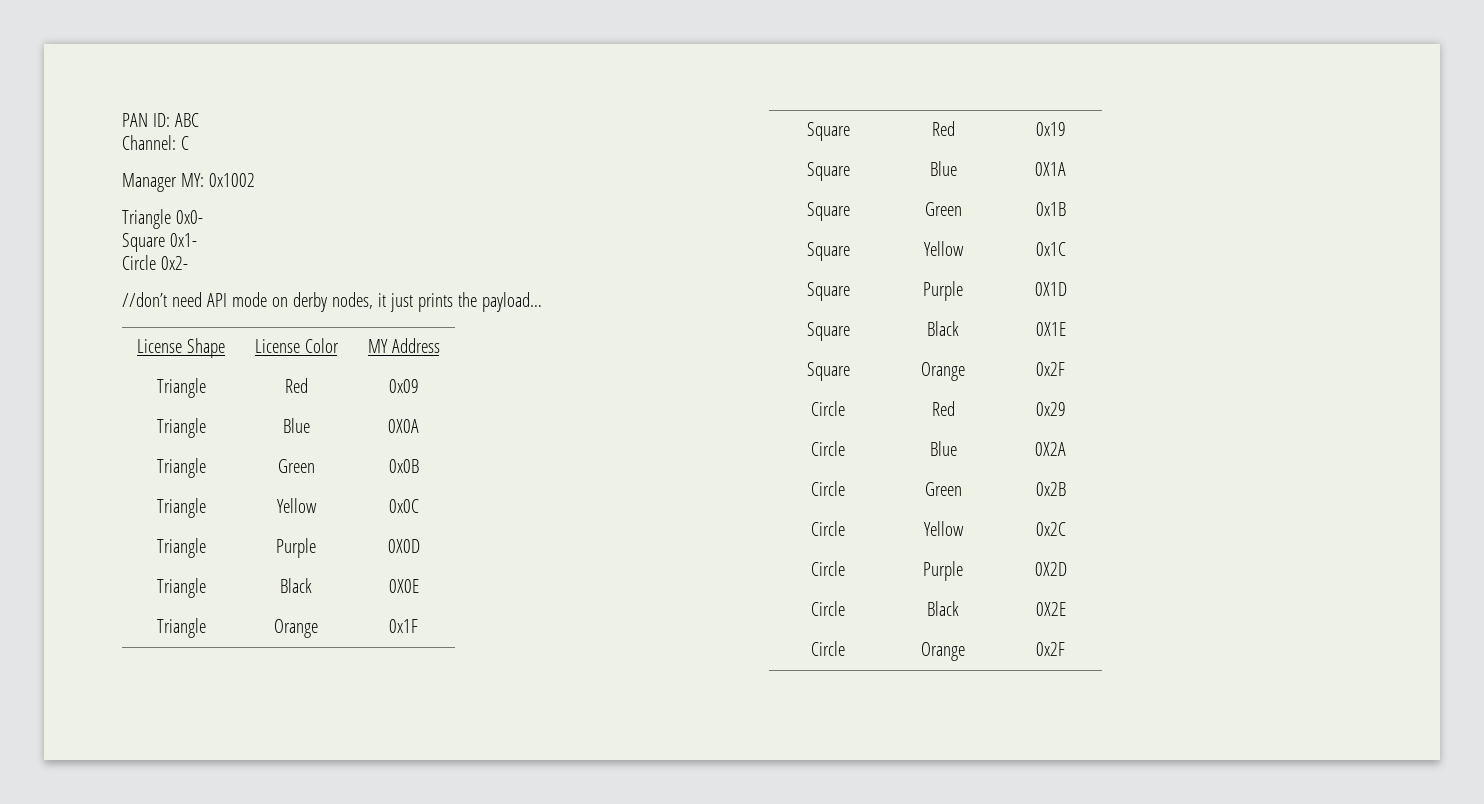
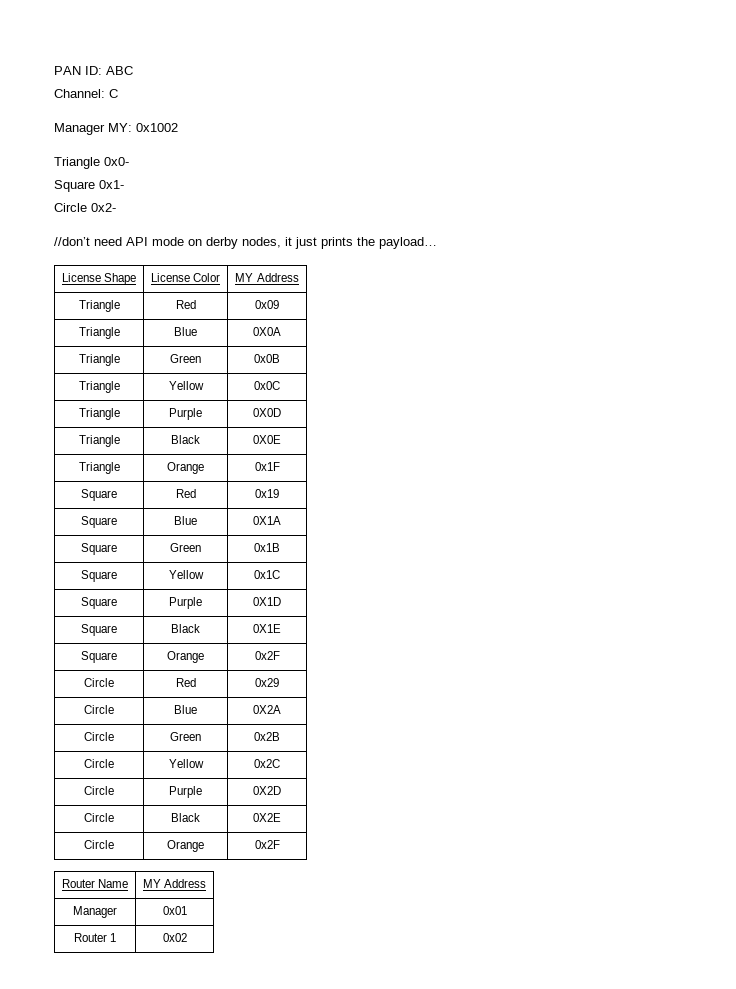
+ Router Name | MY Address
+ Manager | 0x01
+ Router 1 | 0x02

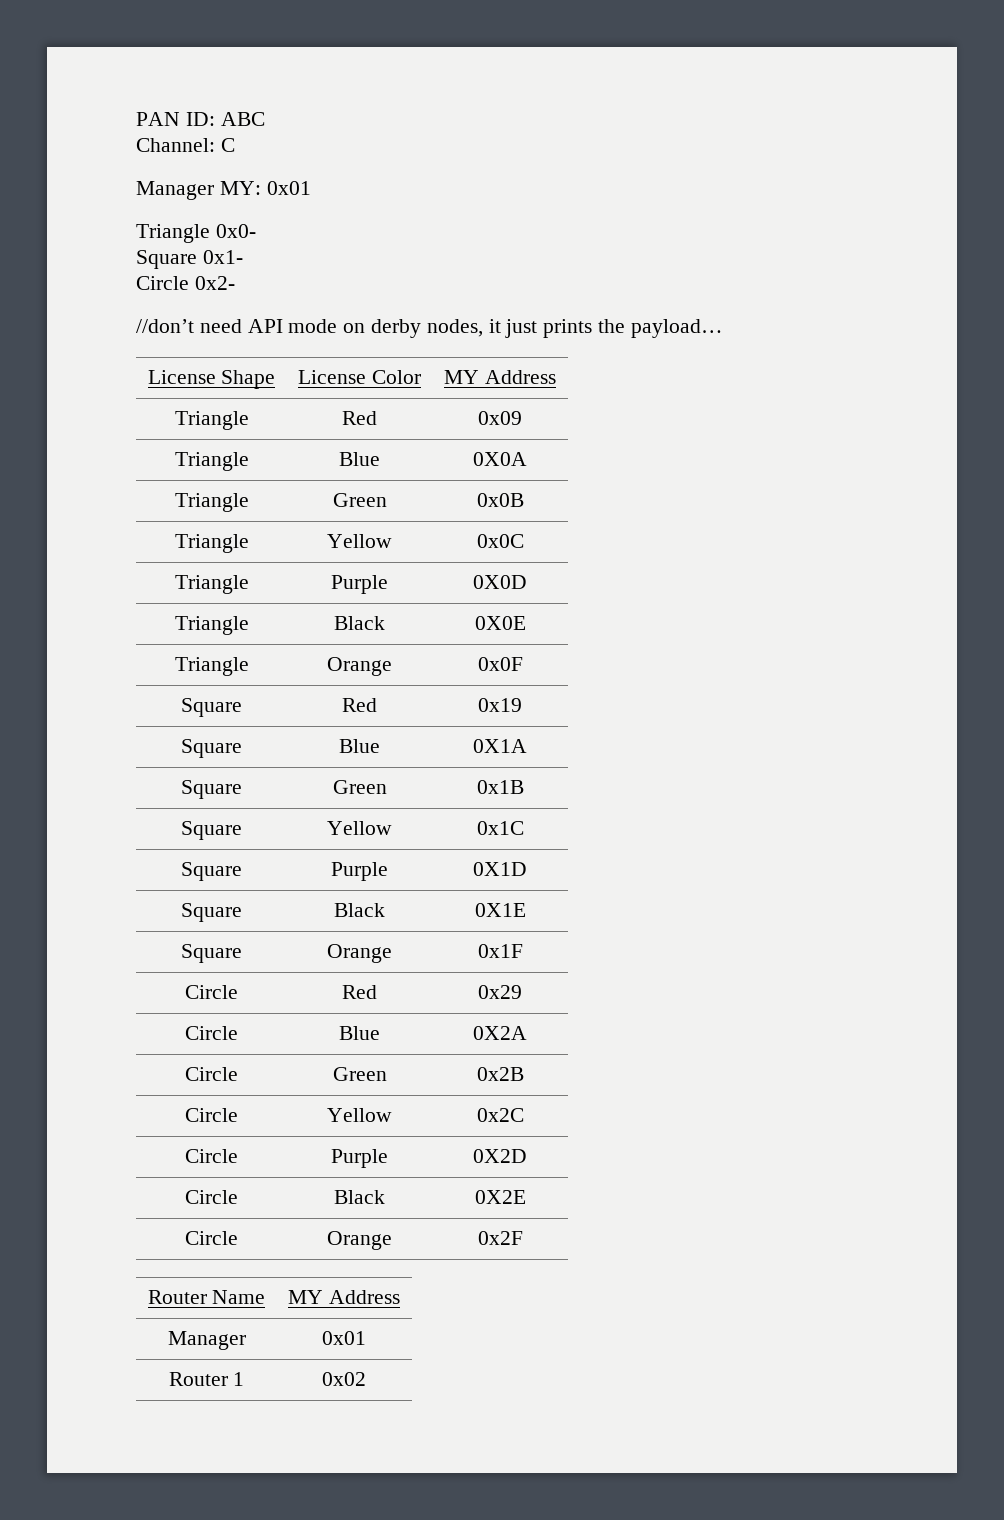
- Manager MY: 0x1002
+ Manager MY: 0x01
- Triangle | Orange | 0x1F
+ Triangle | Orange | 0x0F
- Square | Orange | 0x2F
+ Square | Orange | 0x1F

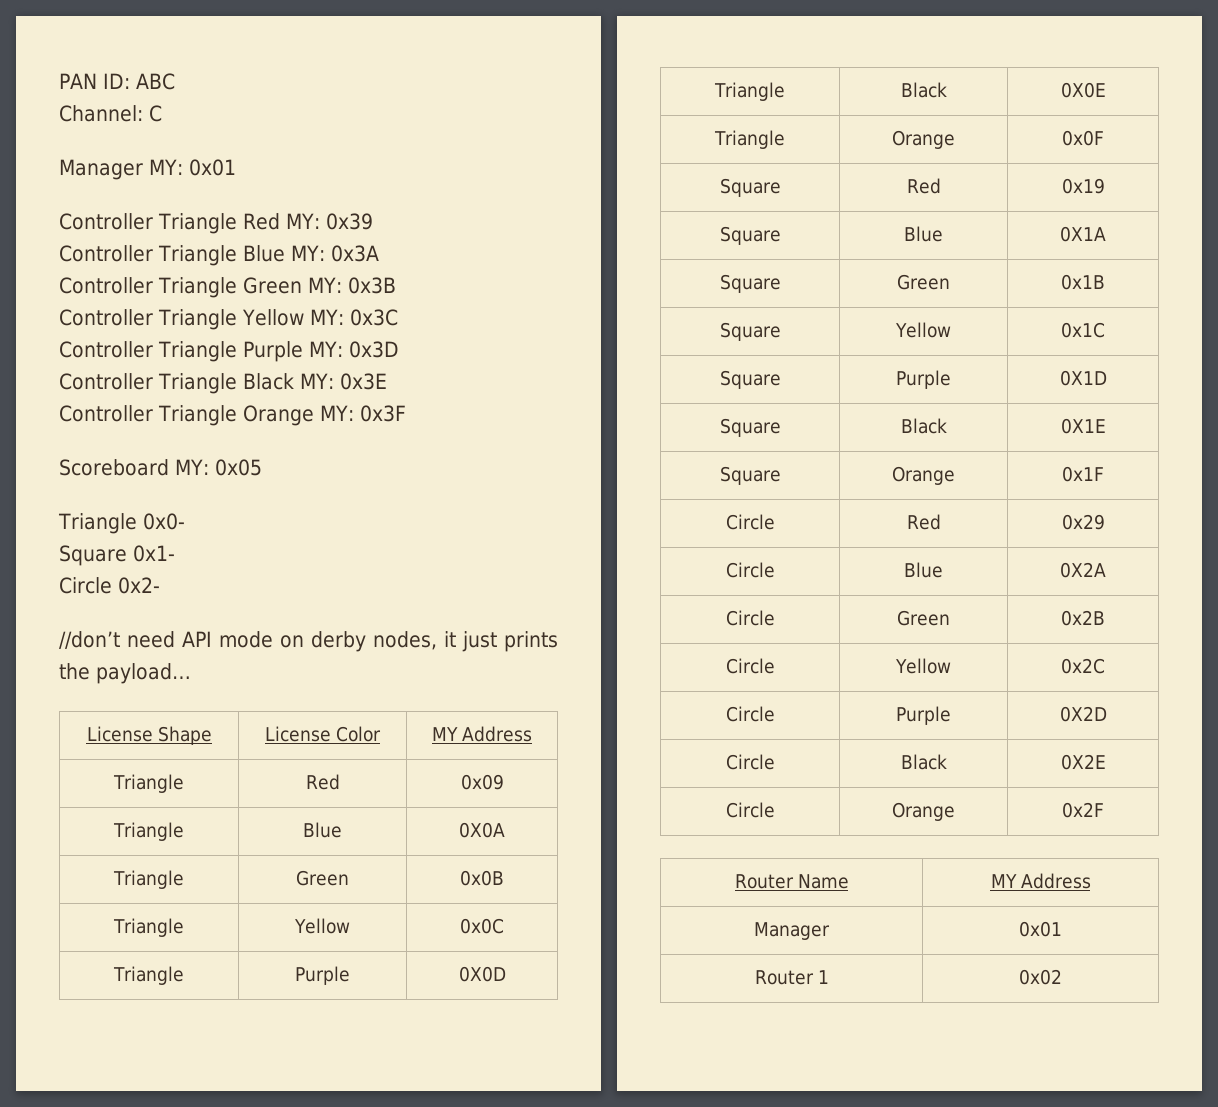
+ Controller Triangle Red MY: 0x39
+ Controller Triangle Blue MY: 0x3A
+ Controller Triangle Green MY: 0x3B
+ Controller Triangle Yellow MY: 0x3C
+ Controller Triangle Purple MY: 0x3D
+ Controller Triangle Black MY: 0x3E
+ Controller Triangle Orange MY: 0x3F
+ Scoreboard MY: 0x05

